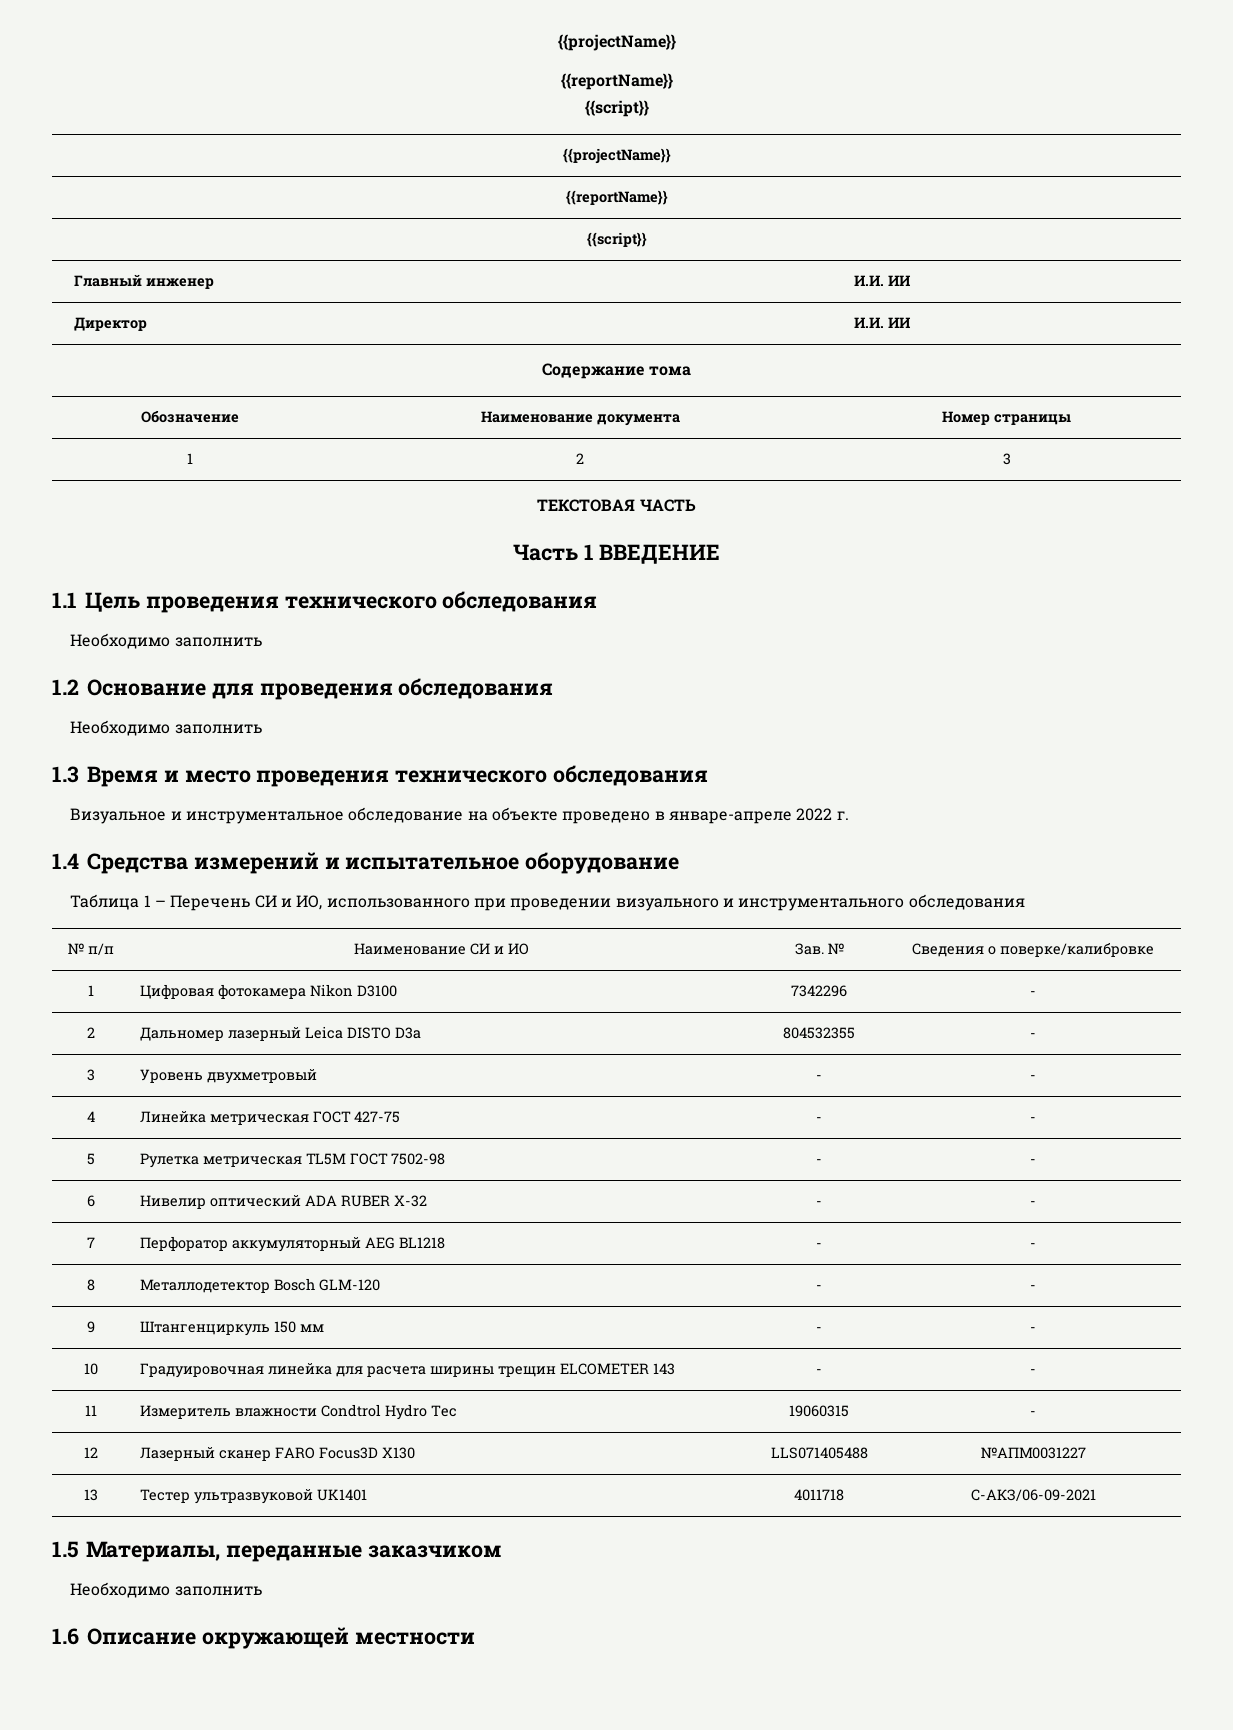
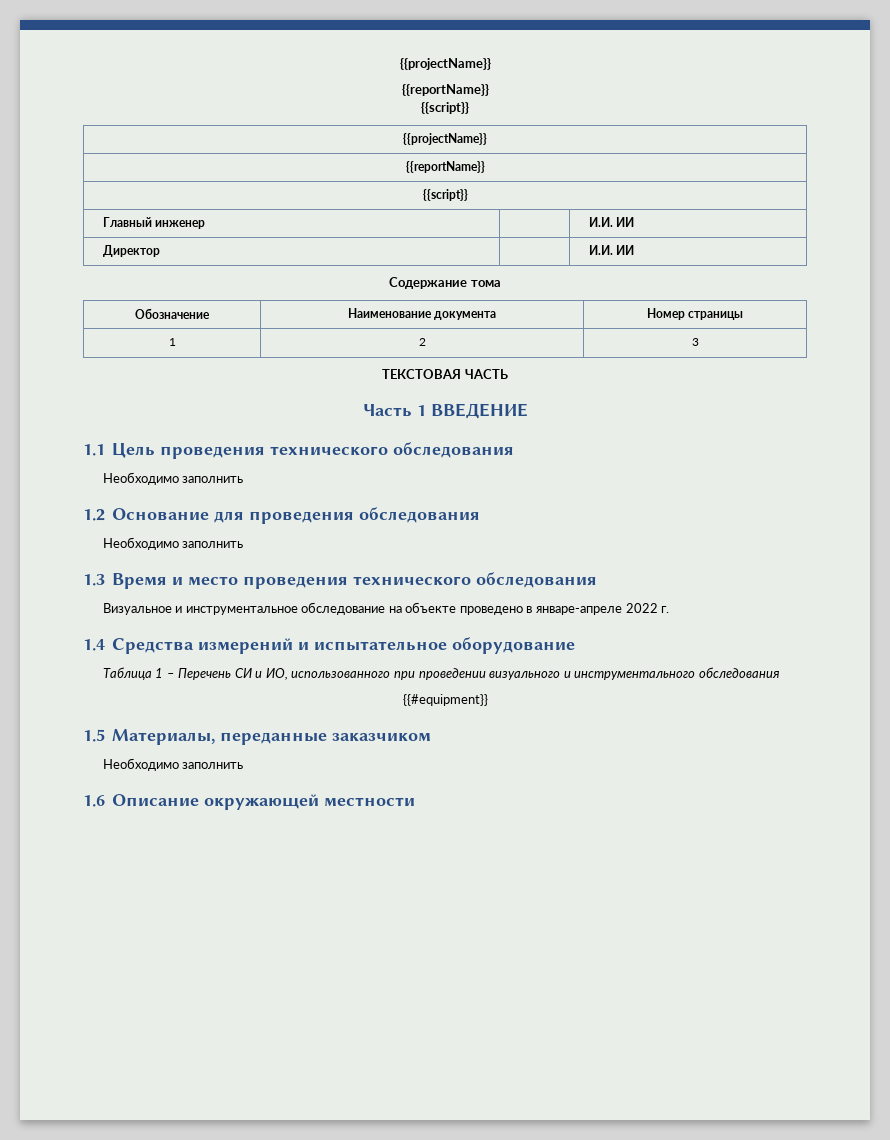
- № п/п | Наименование СИ и ИО | Зав. № | Сведения о поверке/калибровке
- 1 | Цифровая фотокамера Nikon D3100 | 7342296 | -
- 2 | Дальномер лазерный Leica DISTO D3a | 804532355 | -
- 3 | Уровень двухметровый | - | -
- 4 | Линейка метрическая ГОСТ 427-75 | - | -
- 5 | Рулетка метрическая ТL5M ГОСТ 7502-98 | - | -
- 6 | Нивелир оптический ADA RUBER X-32 | - | -
- 7 | Перфоратор аккумуляторный AEG BL1218 | - | -
- 8 | Металлодетектор Bosch GLM-120 | - | -
- 9 | Штангенциркуль 150 мм | - | -
- 10 | Градуировочная линейка для расчета ширины трещин ELCOMETER 143 | - | -
- 11 | Измеритель влажности Condtrol Hydro Tec | 19060315 | -
- 12 | Лазерный сканер FARO Focus3D X130 | LLS071405488 | №АПМ0031227
- 13 | Тестер ультразвуковой UK1401 | 4011718 | С-АКЗ/06-09-2021
+ {{#equipment}}

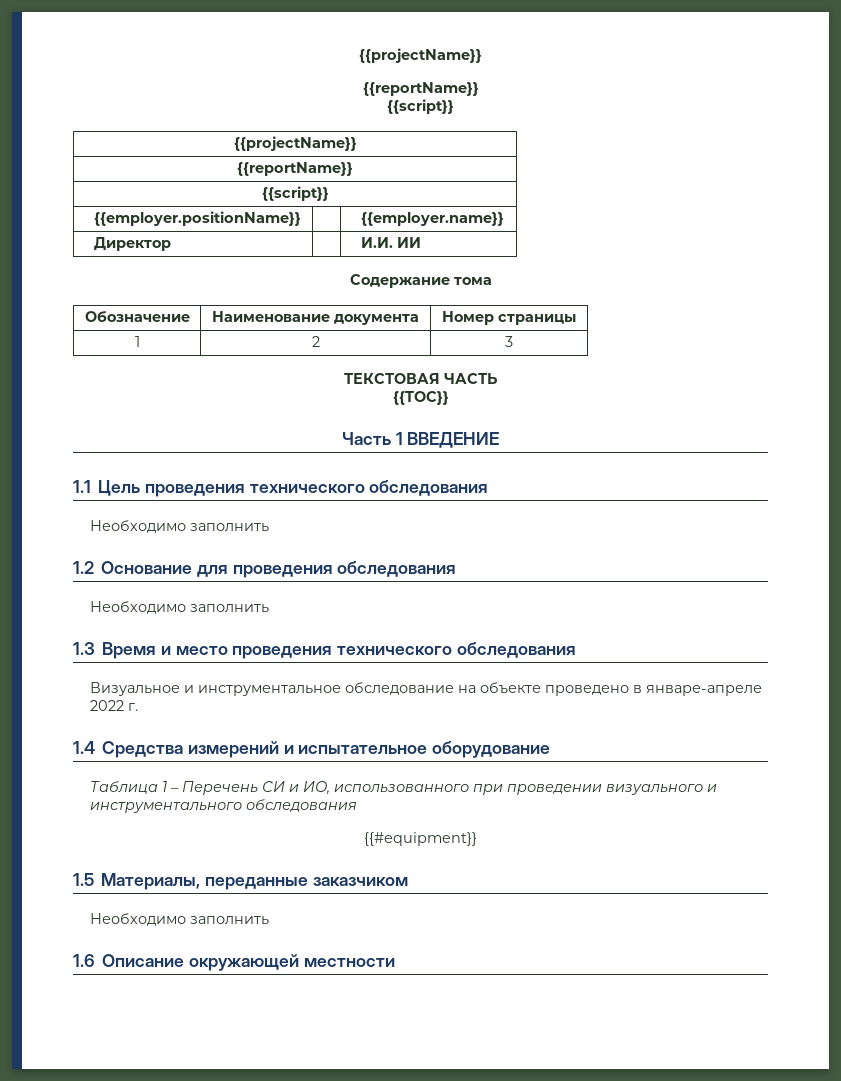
- Главный инженер | | И.И. ИИ
+ {{employer.positionName}} | | {{employer.name}}
+ {{TOC}}

